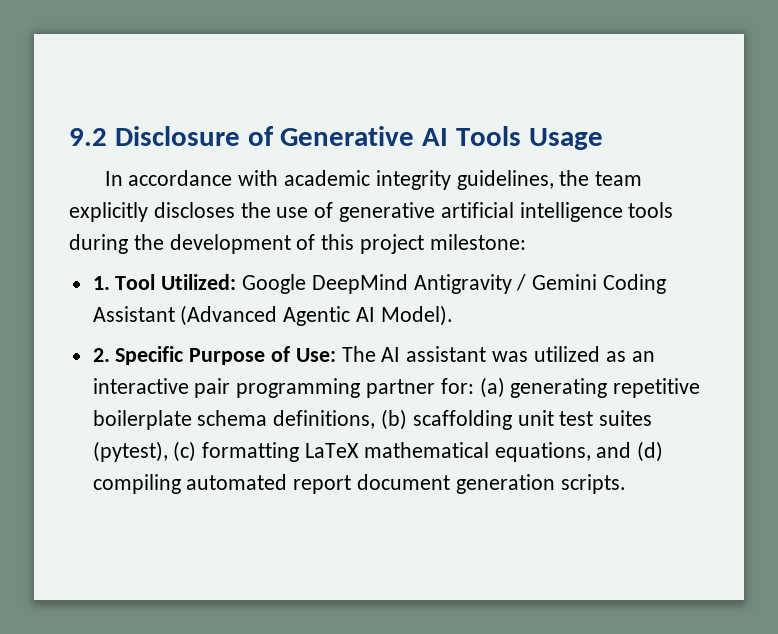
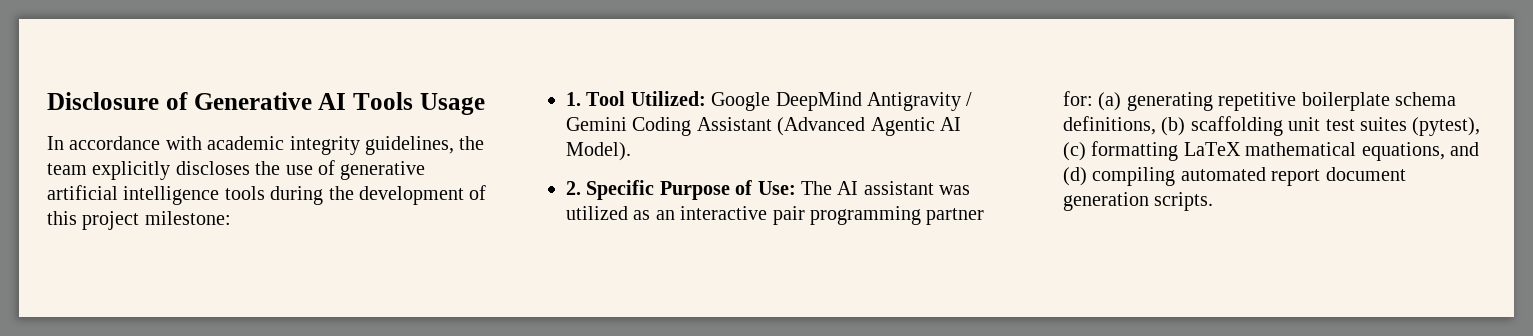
- 9.2 Disclosure of Generative AI Tools Usage
+ Disclosure of Generative AI Tools Usage

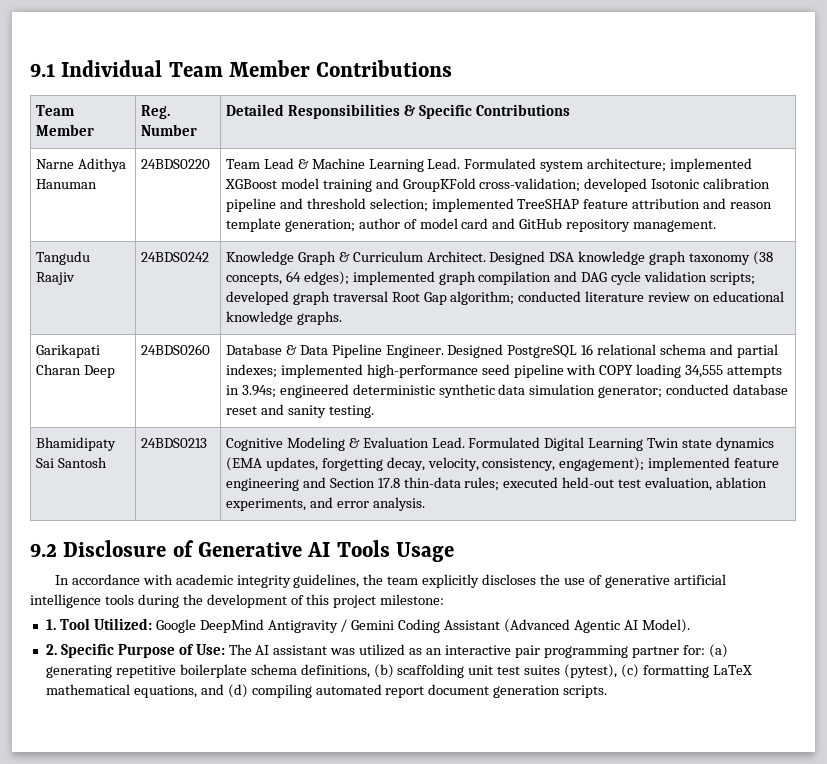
- Disclosure of Generative AI Tools Usage
+ 9.1 Individual Team Member Contributions
+ Team Member | Reg. Number | Detailed Responsibilities & Specific Contributions
+ Narne Adithya Hanuman | 24BDS0220 | Team Lead & Machine Learning Lead. Formulated system architecture; implemented XGBoost model training and GroupKFold cross-validation; developed Isotonic calibration pipeline and threshold selection; implemented TreeSHAP feature attribution and reason template generation; author of model card and GitHub repository management.
+ Tangudu Raajiv | 24BDS0242 | Knowledge Graph & Curriculum Architect. Designed DSA knowledge graph taxonomy (38 concepts, 64 edges); implemented graph compilation and DAG cycle validation scripts; developed graph traversal Root Gap algorithm; conducted literature review on educational knowledge graphs.
+ Garikapati Charan Deep | 24BDS0260 | Database & Data Pipeline Engineer. Designed PostgreSQL 16 relational schema and partial indexes; implemented high-performance seed pipeline with COPY loading 34,555 attempts in 3.94s; engineered deterministic synthetic data simulation generator; conducted database reset and sanity testing.
+ Bhamidipaty Sai Santosh | 24BDS0213 | Cognitive Modeling & Evaluation Lead. Formulated Digital Learning Twin state dynamics (EMA updates, forgetting decay, velocity, consistency, engagement); implemented feature engineering and Section 17.8 thin-data rules; executed held-out test evaluation, ablation experiments, and error analysis.
+ 9.2 Disclosure of Generative AI Tools Usage

